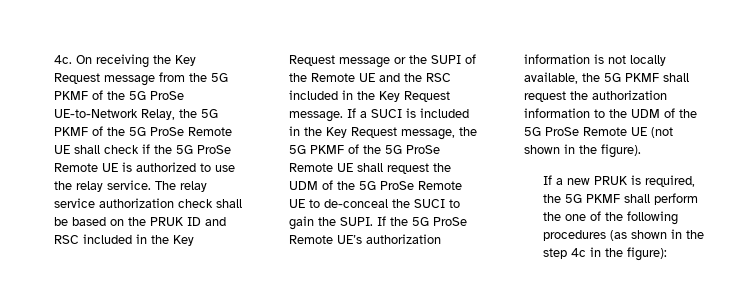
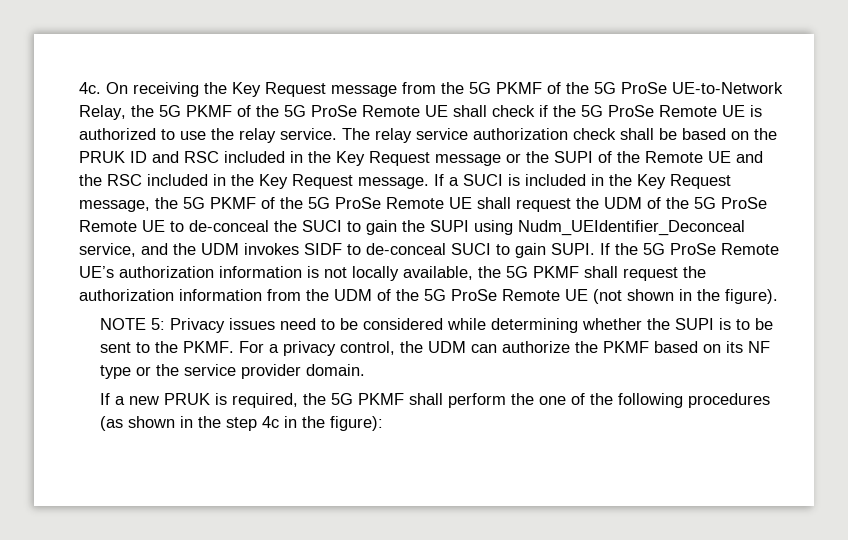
- If a SUCI is included in the Key Request message, the 5G PKMF of the 5G ProSe Remote UE shall request the UDM of the 5G ProSe Remote UE to de-conceal the SUCI to gain the SUPI.
+ If a SUCI is included in the Key Request message, the 5G PKMF of the 5G ProSe Remote UE shall request the UDM of the 5G ProSe Remote UE to de-conceal the SUCI to gain the SUPI using Nudm_UEIdentifier_Deconceal service, and the UDM invokes SIDF to de-conceal SUCI to gain SUPI.
- If the 5G ProSe Remote UE’s authorization information is not locally available, the 5G PKMF shall request the authorization information to the UDM of the 5G ProSe Remote UE (not shown in the figure).
+ If the 5G ProSe Remote UE’s authorization information is not locally available, the 5G PKMF shall request the authorization information from the UDM of the 5G ProSe Remote UE (not shown in the figure).
+ NOTE 5: Privacy issues need to be considered while determining whether the SUPI is to be sent to the PKMF. For a privacy control, the UDM can authorize the PKMF based on its NF type or the service provider domain.

